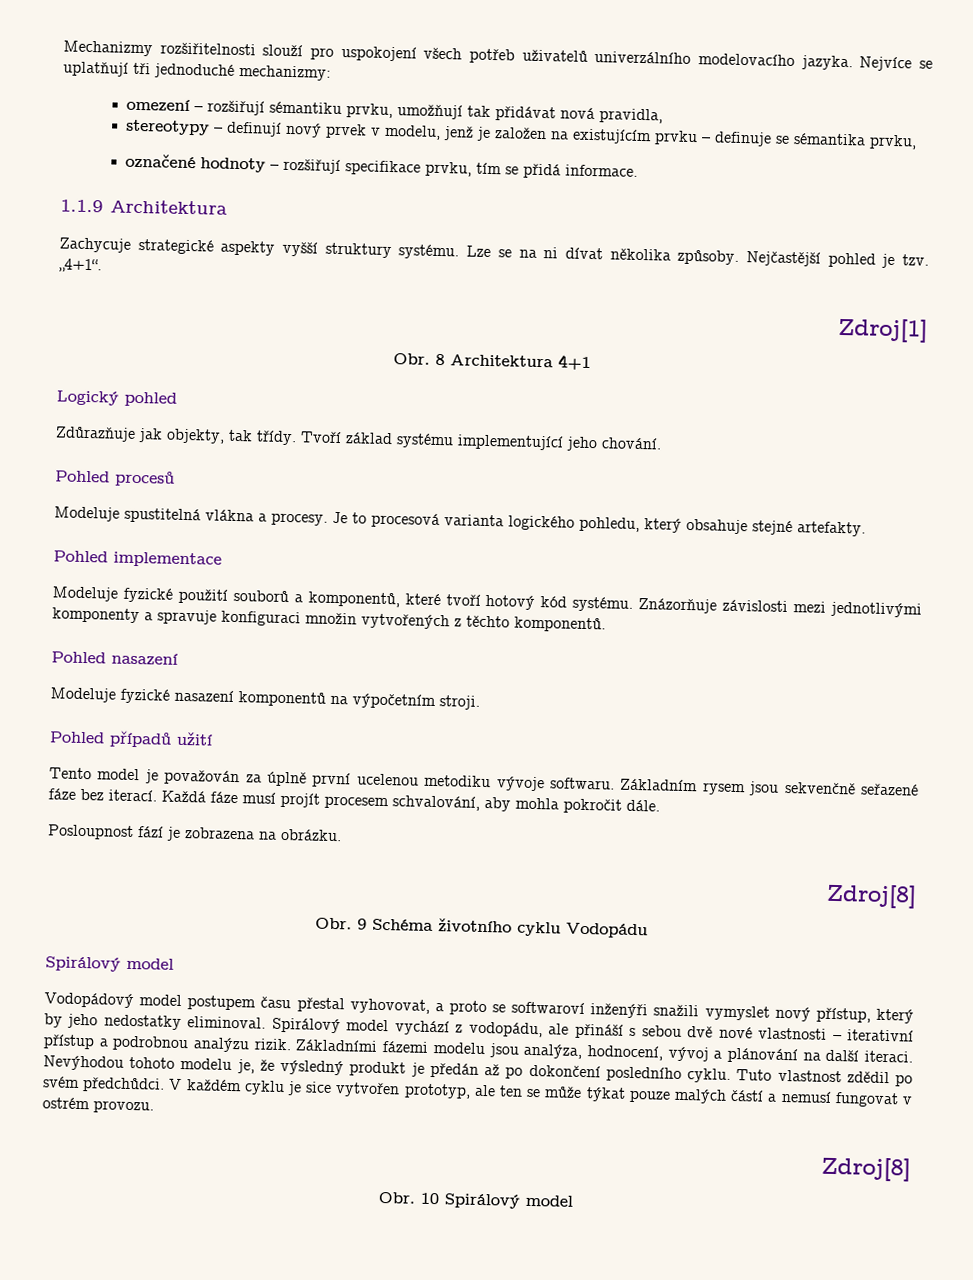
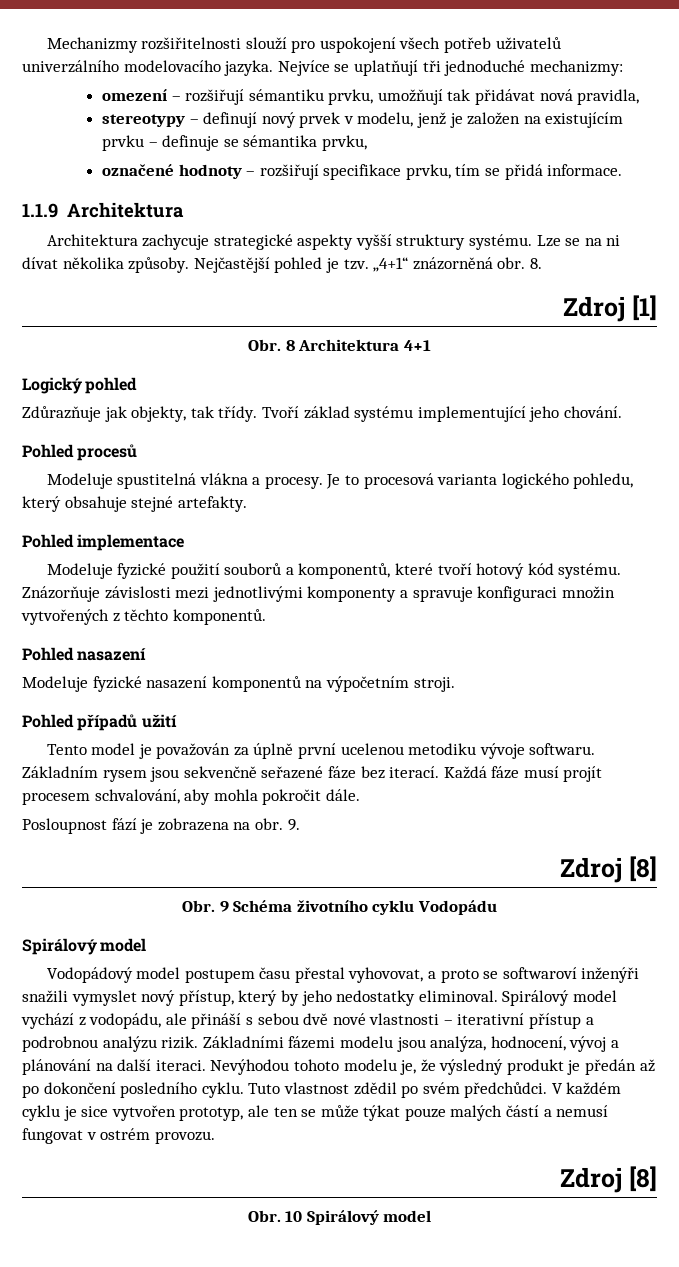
- Zachycuje strategické aspekty vyšší struktury systému.
+ Architektura zachycuje strategické aspekty vyšší struktury systému.
- „4+1“.
- Zdroj[1]
+ „4+1“ znázorněná obr. 8.
+ Zdroj [1]
- Posloupnost fází je zobrazena na obrázku.
- Zdroj[8]
+ Posloupnost fází je zobrazena na obr. 9.
+ Zdroj [8]
  V každém cyklu je sice vytvořen prototyp, ale ten se může týkat pouze malých částí a nemusí fungovat v ostrém provozu.
- Zdroj[8]
+ Zdroj [8]

